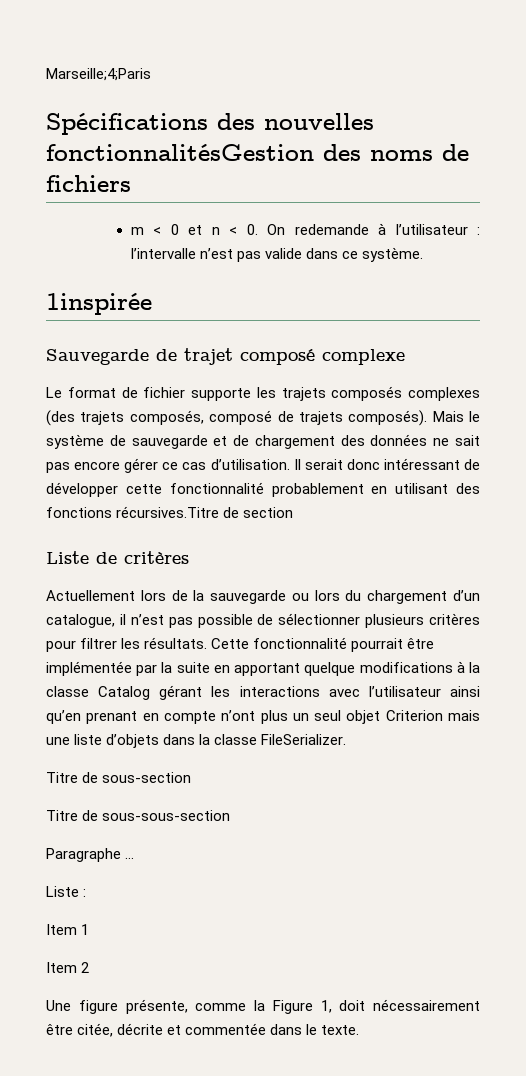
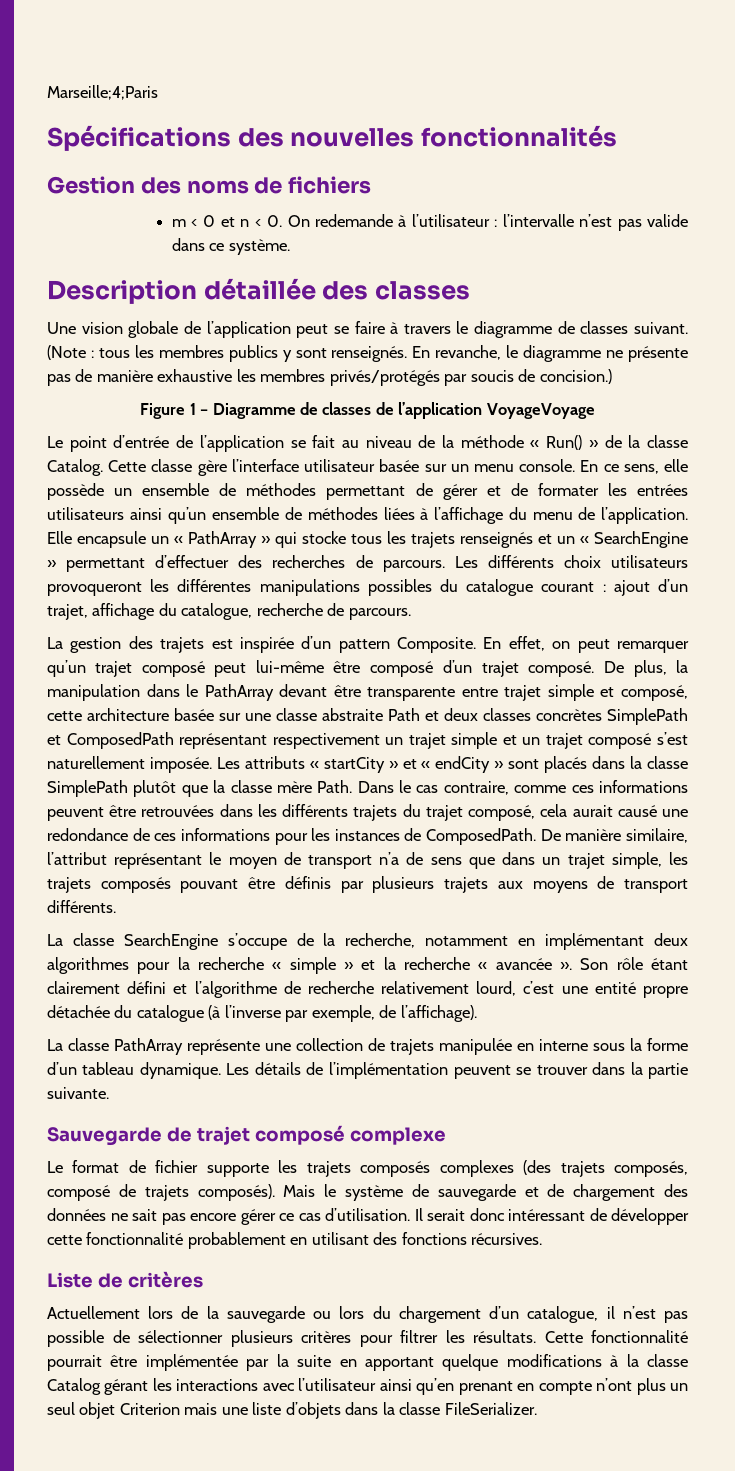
- Spécifications des nouvelles fonctionnalitésGestion des noms de fichiers
+ Spécifications des nouvelles fonctionnalités
+ Gestion des noms de fichiers
- 1inspirée
+ Description détaillée des classes
+ Une vision globale de l’application peut se faire à travers le diagramme de classes suivant. (Note : tous les membres publics y sont renseignés. En revanche, le diagramme ne présente pas de manière exhaustive les membres privés/protégés par soucis de concision.)
+ Figure 1 – Diagramme de classes de l’application VoyageVoyage
+ Le point d’entrée de l’application se fait au niveau de la méthode « Run() » de la classe Catalog. Cette classe gère l’interface utilisateur basée sur un menu console. En ce sens, elle possède un ensemble de méthodes permettant de gérer et de formater les entrées utilisateurs ainsi qu’un ensemble de méthodes liées à l’affichage du menu de l’application. Elle encapsule un « PathArray » qui stocke tous les trajets renseignés et un « SearchEngine » permettant d’effectuer des recherches de parcours. Les différents choix utilisateurs provoqueront les différentes manipulations possibles du catalogue courant : ajout d’un trajet, affichage du catalogue, recherche de parcours.
+ La gestion des trajets est inspirée d’un pattern Composite. En effet, on peut remarquer qu’un trajet composé peut lui-même être composé d’un trajet composé. De plus, la manipulation dans le PathArray devant être transparente entre trajet simple et composé, cette architecture basée sur une classe abstraite Path et deux classes concrètes SimplePath et ComposedPath représentant respectivement un trajet simple et un trajet composé s’est naturellement imposée. Les attributs « startCity » et « endCity » sont placés dans la classe SimplePath plutôt que la classe mère Path. Dans le cas contraire, comme ces informations peuvent être retrouvées dans les différents trajets du trajet composé, cela aurait causé une redondance de ces informations pour les instances de ComposedPath. De manière similaire, l’attribut représentant le moyen de transport n’a de sens que dans un trajet simple, les trajets composés pouvant être définis par plusieurs trajets aux moyens de transport différents.
+ La classe SearchEngine s’occupe de la recherche, notamment en implémentant deux algorithmes pour la recherche « simple » et la recherche « avancée ». Son rôle étant clairement défini et l’algorithme de recherche relativement lourd, c’est une entité propre détachée du catalogue (à l’inverse par exemple, de l’affichage).
+ La classe PathArray représente une collection de trajets manipulée en interne sous la forme d’un tableau dynamique. Les détails de l’implémentation peuvent se trouver dans la partie suivante.
- Il serait donc intéressant de développer cette fonctionnalité probablement en utilisant des fonctions récursives.Titre de section
+ Il serait donc intéressant de développer cette fonctionnalité probablement en utilisant des fonctions récursives.
- Titre de sous-section
- Titre de sous-sous-section
- Paragraphe …
- Liste :
- Item 1
- Item 2
- Une figure présente, comme la Figure 1, doit nécessairement être citée, décrite et commentée dans le texte.

